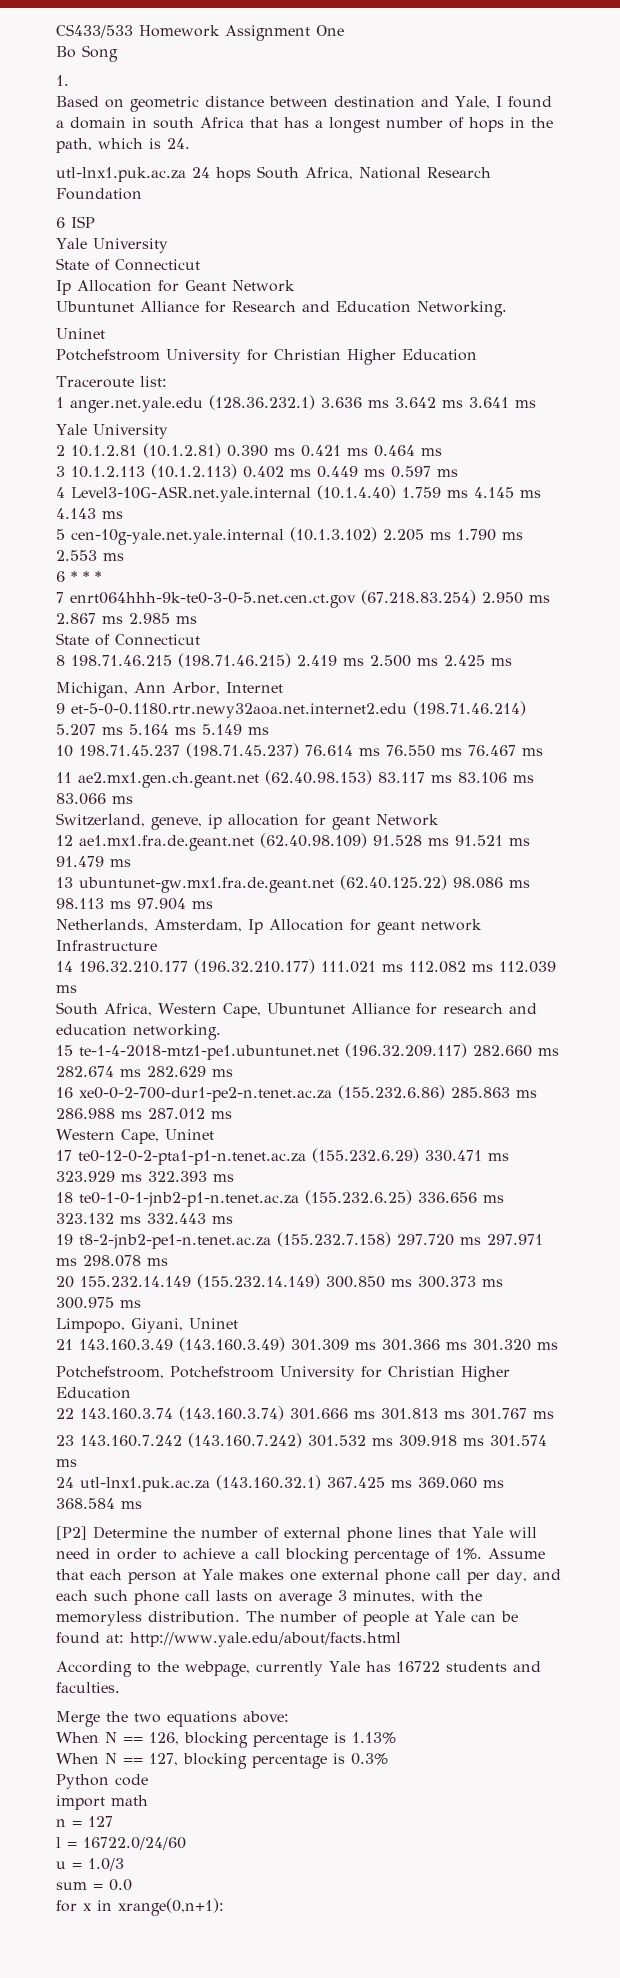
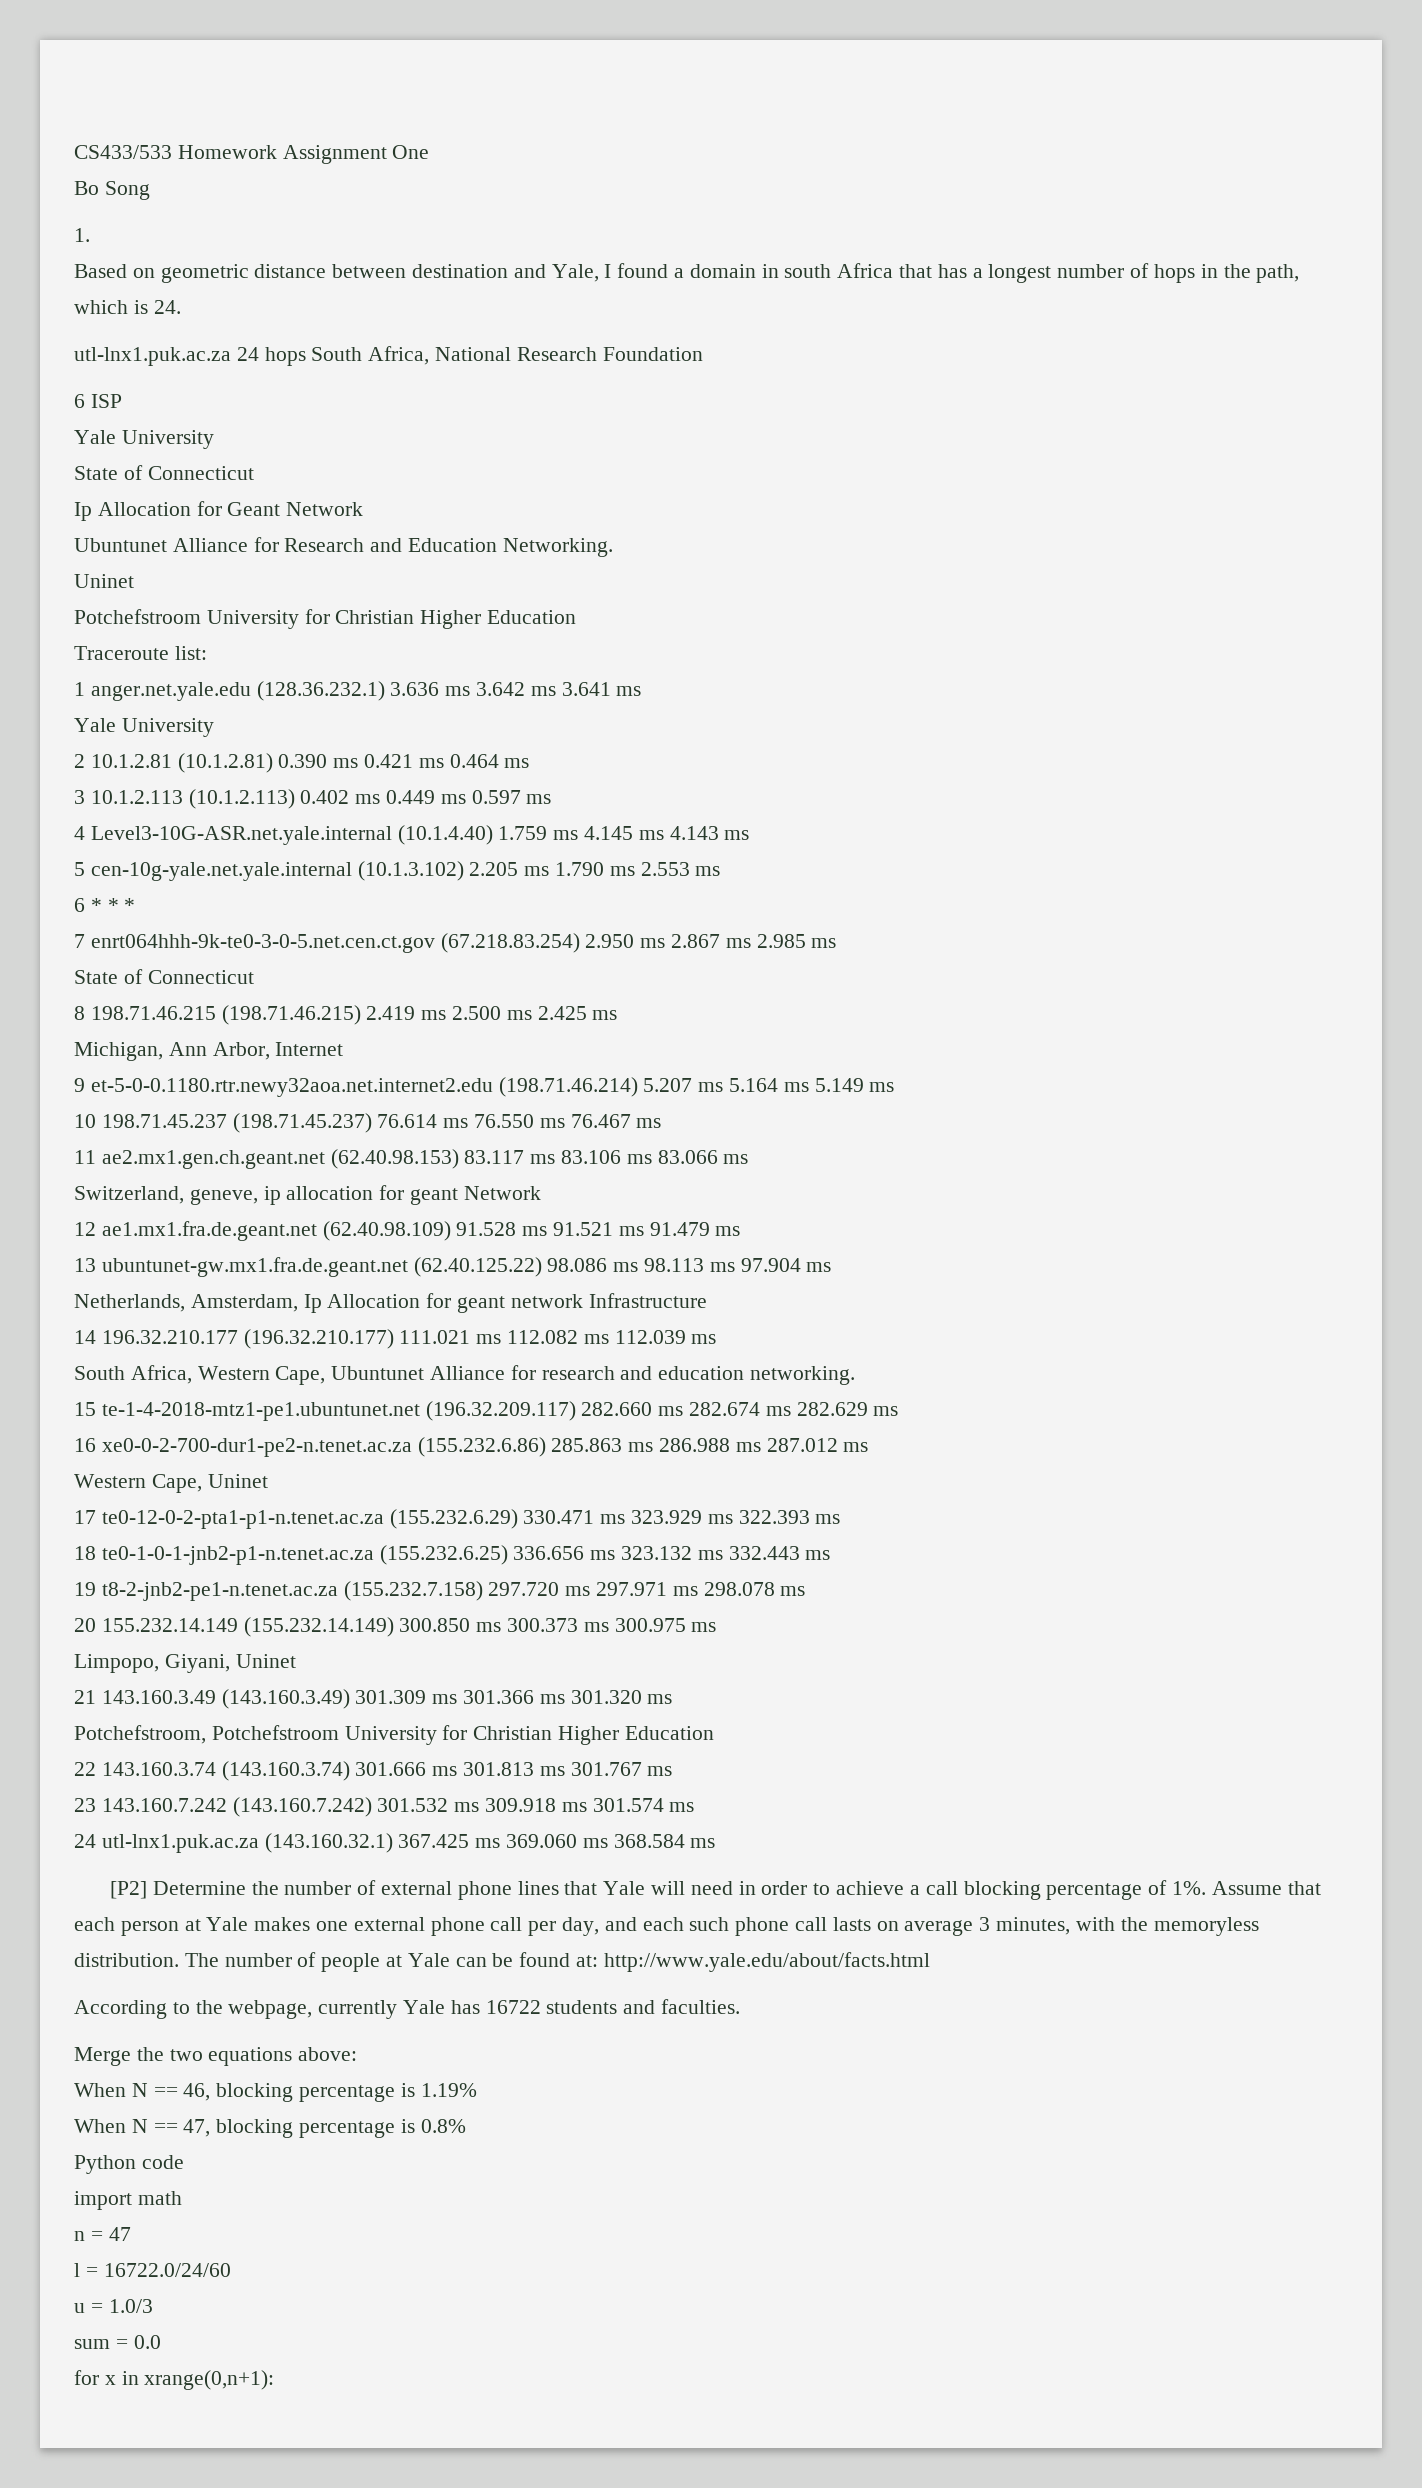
- When N == 126, blocking percentage is 1.13%
- When N == 127, blocking percentage is 0.3%
+ When N == 46, blocking percentage is 1.19%
+ When N == 47, blocking percentage is 0.8%
- n = 127
+ n = 47

